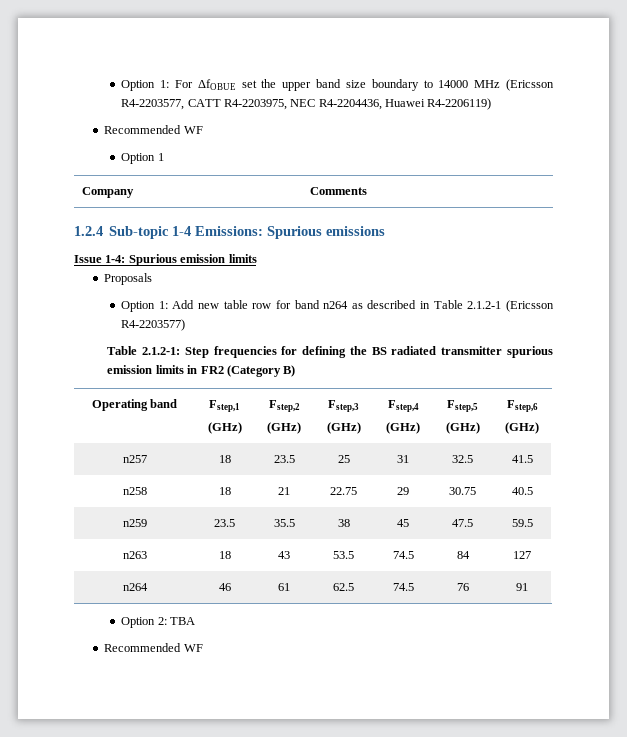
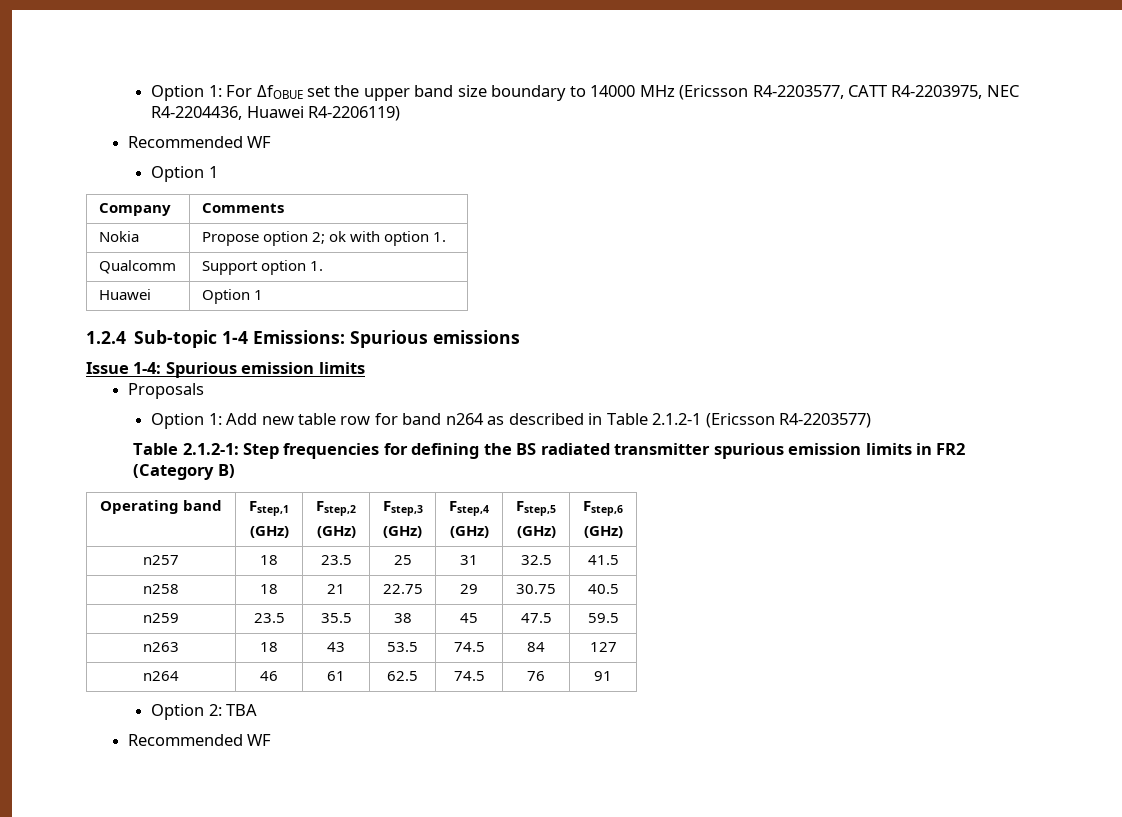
+ Nokia | Propose option 2; ok with option 1.
+ Qualcomm | Support option 1.
+ Huawei | Option 1

